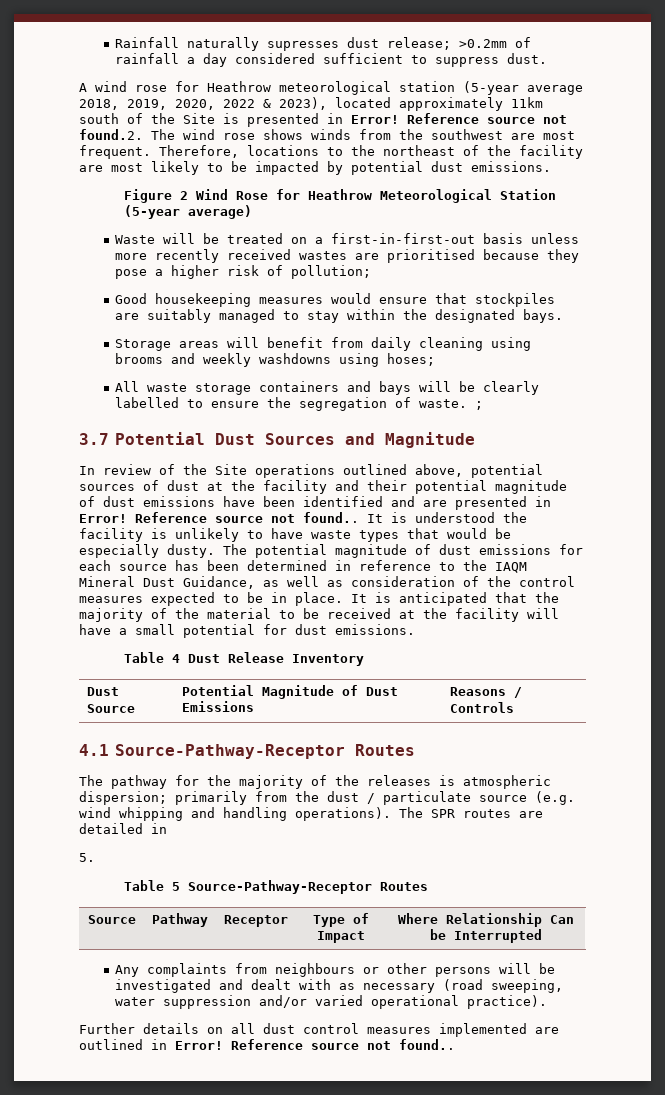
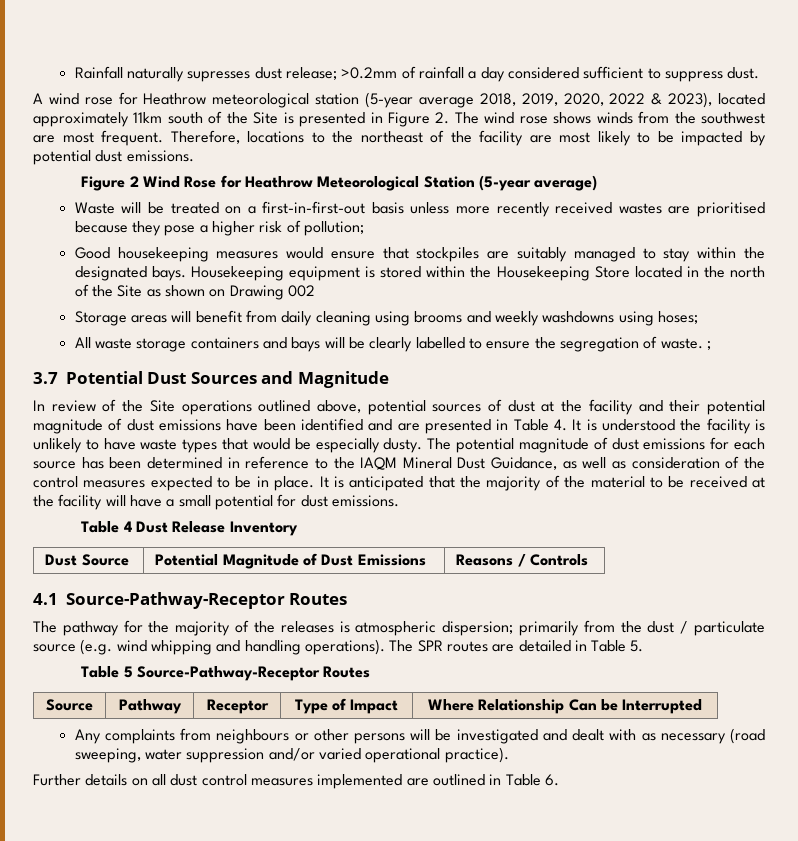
- A wind rose for Heathrow meteorological station (5-year average 2018, 2019, 2020, 2022 & 2023), located approximately 11km south of the Site is presented in Error! Reference source not found.2. The wind rose shows winds from the southwest are most frequent.
+ A wind rose for Heathrow meteorological station (5-year average 2018, 2019, 2020, 2022 & 2023), located approximately 11km south of the Site is presented in Figure 2. The wind rose shows winds from the southwest are most frequent.
+ Housekeeping equipment is stored within the Housekeeping Store located in the north of the Site as shown on Drawing 002
- In review of the Site operations outlined above, potential sources of dust at the facility and their potential magnitude of dust emissions have been identified and are presented in Error! Reference source not found.. It is understood the facility is unlikely to have waste types that would be especially dusty.
+ In review of the Site operations outlined above, potential sources of dust at the facility and their potential magnitude of dust emissions have been identified and are presented in Table 4. It is understood the facility is unlikely to have waste types that would be especially dusty.
- The SPR routes are detailed in
- 5.
+ The SPR routes are detailed in Table 5.
- Further details on all dust control measures implemented are outlined in Error! Reference source not found..
+ Further details on all dust control measures implemented are outlined in Table 6.

